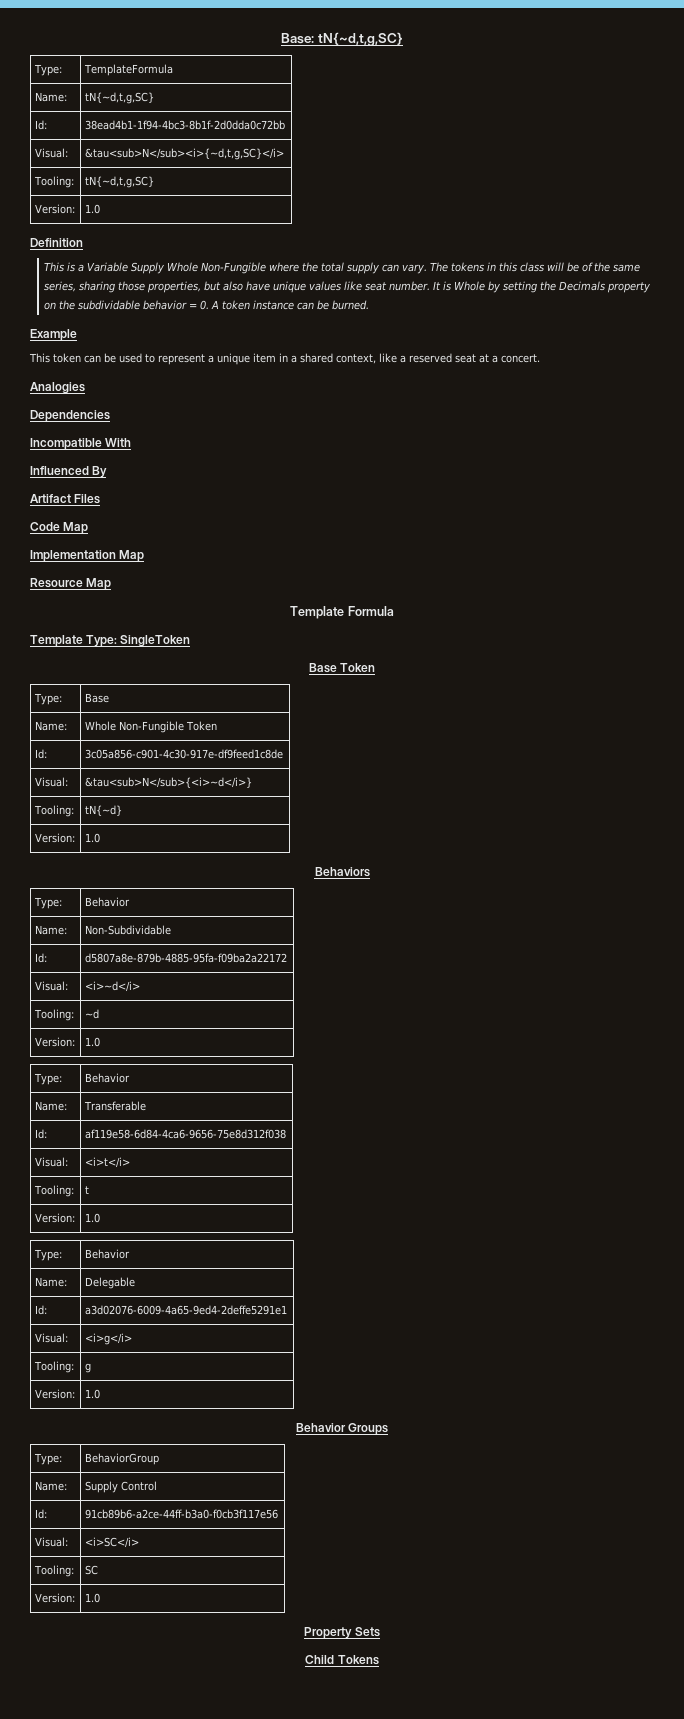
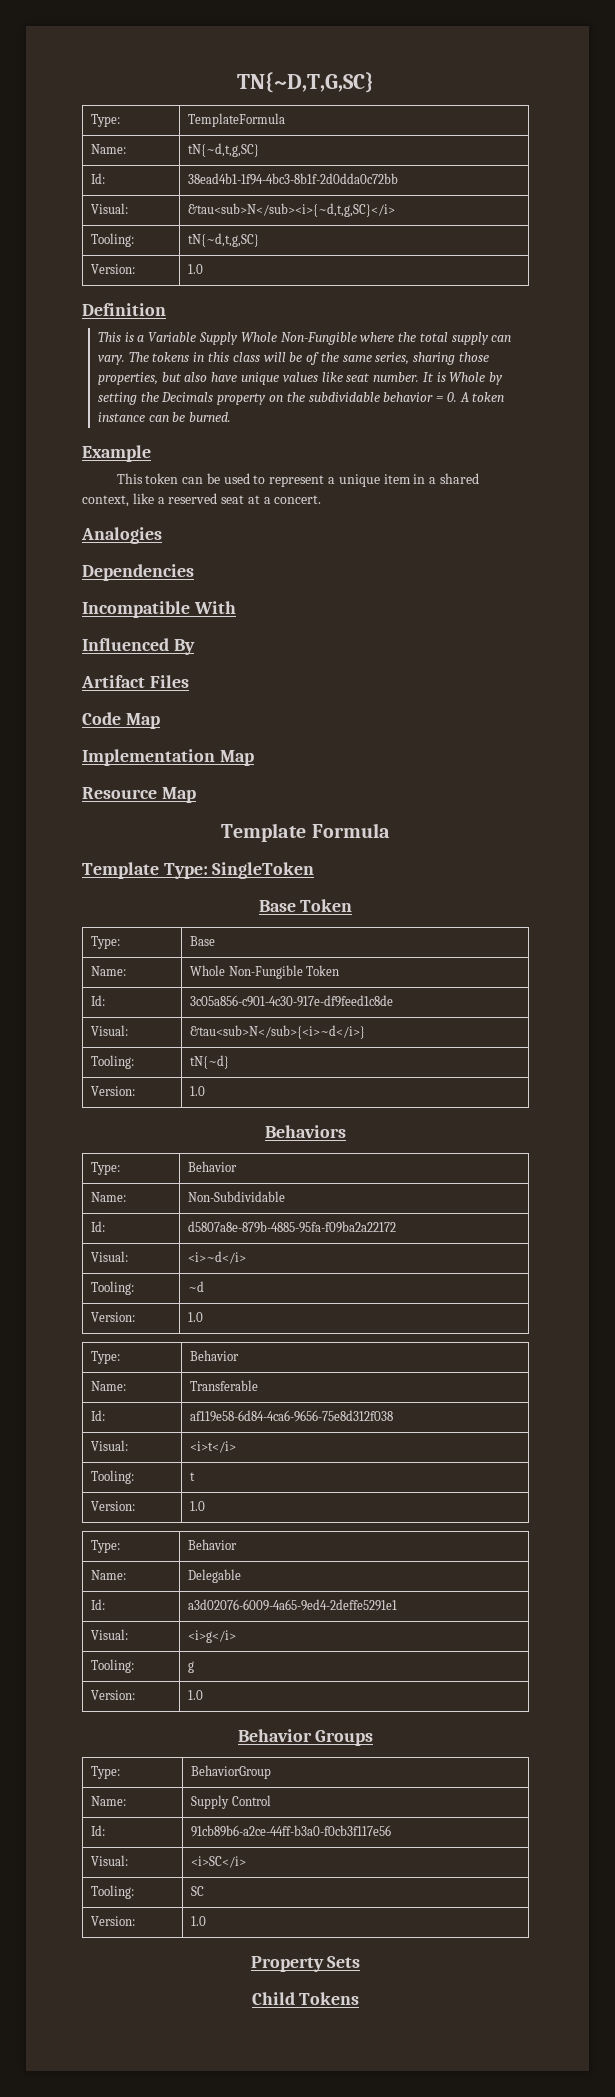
- Base: tN{~d,t,g,SC}
+ TN{~D,T,G,SC}

